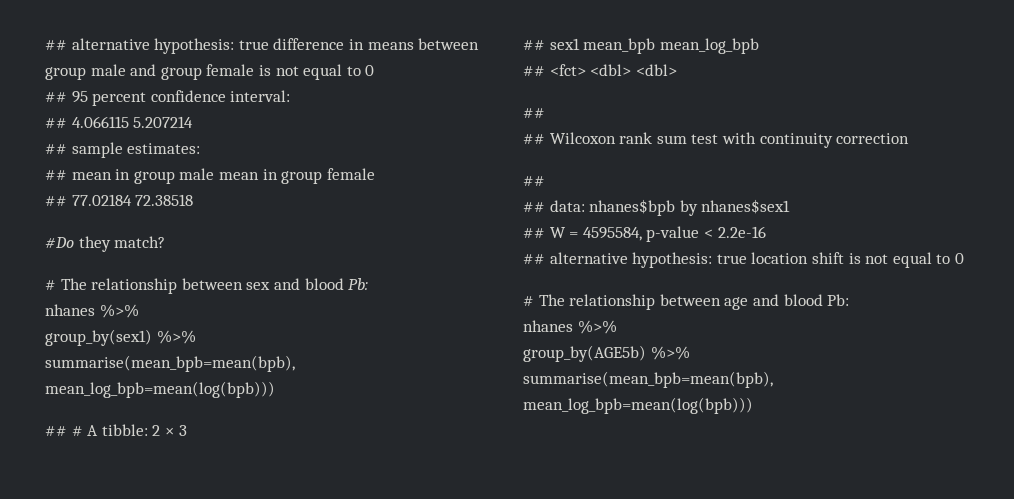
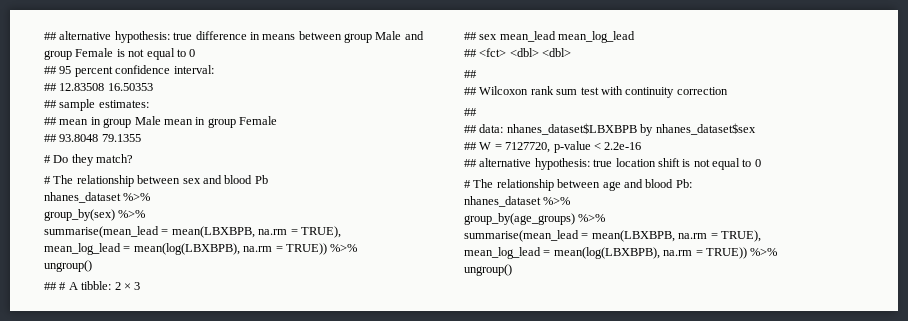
- ## alternative hypothesis: true difference in means between group male and group female is not equal to 0
+ ## alternative hypothesis: true difference in means between group Male and group Female is not equal to 0
- ## 4.066115 5.207214
+ ## 12.83508 16.50353
- ## mean in group male mean in group female
- ## 77.02184 72.38518
- #Do they match?
+ ## mean in group Male mean in group Female
+ ## 93.8048 79.1355
+ # Do they match?
- # The relationship between sex and blood Pb:
- nhanes %>%
- group_by(sex1) %>%
- summarise(mean_bpb=mean(bpb), mean_log_bpb=mean(log(bpb)))
+ # The relationship between sex and blood Pb
+ nhanes_dataset %>%
+ group_by(sex) %>%
+ summarise(mean_lead = mean(LBXBPB, na.rm = TRUE),
+ mean_log_lead = mean(log(LBXBPB), na.rm = TRUE)) %>%
+ ungroup()
- ## sex1 mean_bpb mean_log_bpb
+ ## sex mean_lead mean_log_lead
- ## data: nhanes$bpb by nhanes$sex1
+ ## data: nhanes_dataset$LBXBPB by nhanes_dataset$sex
- ## W = 4595584, p-value < 2.2e-16
+ ## W = 7127720, p-value < 2.2e-16
  # The relationship between age and blood Pb:
- nhanes %>%
- group_by(AGE5b) %>%
- summarise(mean_bpb=mean(bpb), mean_log_bpb=mean(log(bpb)))
+ nhanes_dataset %>%
+ group_by(age_groups) %>%
+ summarise(mean_lead = mean(LBXBPB, na.rm = TRUE),
+ mean_log_lead = mean(log(LBXBPB), na.rm = TRUE)) %>%
+ ungroup()

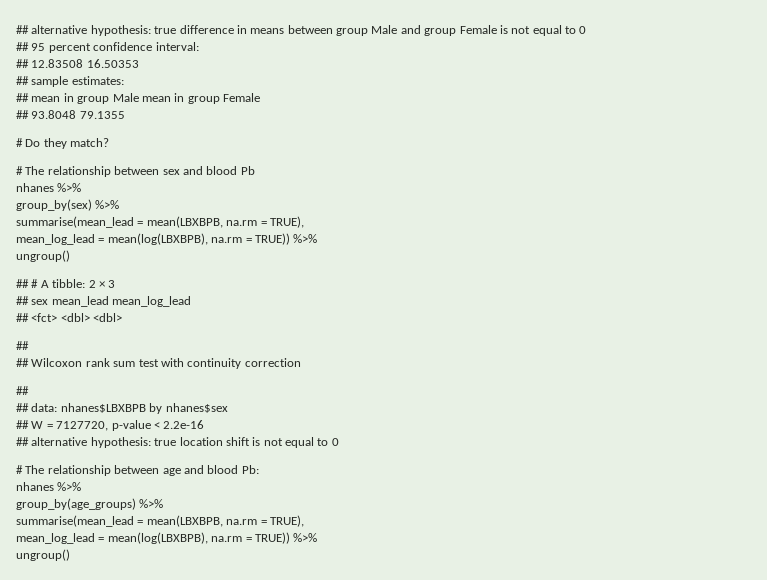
  # The relationship between sex and blood Pb
- nhanes_dataset %>%
+ nhanes %>%
- ## data: nhanes_dataset$LBXBPB by nhanes_dataset$sex
+ ## data: nhanes$LBXBPB by nhanes$sex
  # The relationship between age and blood Pb:
- nhanes_dataset %>%
+ nhanes %>%

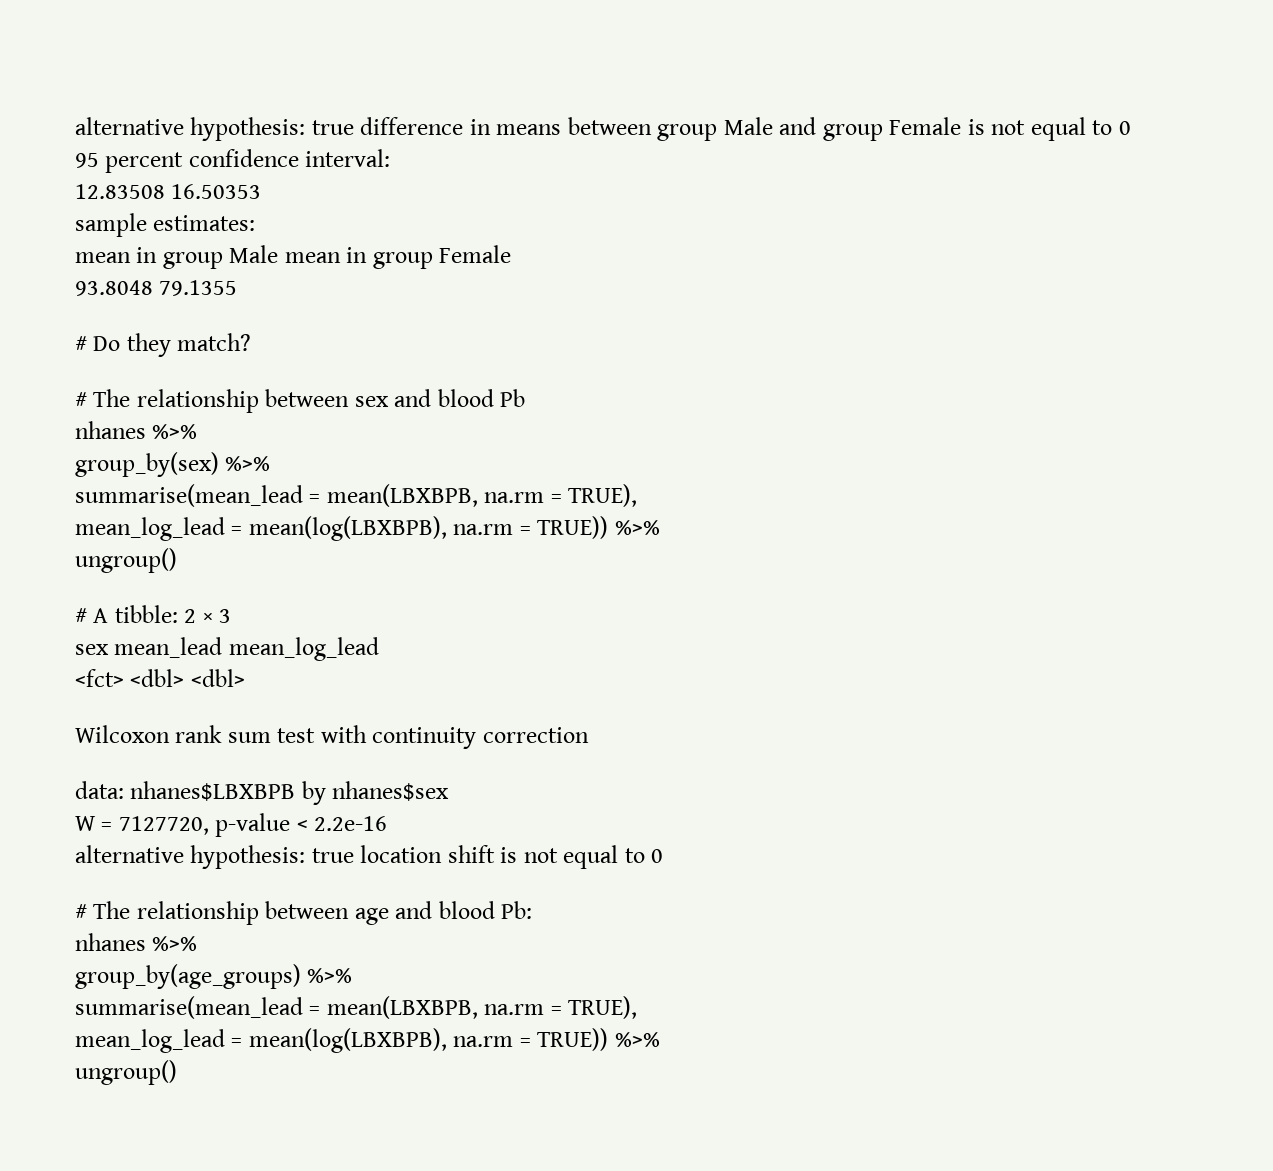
- ## alternative hypothesis: true difference in means between group Male and group Female is not equal to 0
+ alternative hypothesis: true difference in means between group Male and group Female is not equal to 0
- ## 95 percent confidence interval:
+ 95 percent confidence interval:
- ## 12.83508 16.50353
+ 12.83508 16.50353
- ## sample estimates:
+ sample estimates:
- ## mean in group Male mean in group Female
+ mean in group Male mean in group Female
- ## 93.8048 79.1355
+ 93.8048 79.1355
- ## # A tibble: 2 × 3
+ # A tibble: 2 × 3
- ## sex mean_lead mean_log_lead
+ sex mean_lead mean_log_lead
- ## <fct> <dbl> <dbl>
- ##
- ## Wilcoxon rank sum test with continuity correction
- ##
- ## data: nhanes$LBXBPB by nhanes$sex
+ <fct> <dbl> <dbl>
+ Wilcoxon rank sum test with continuity correction
+ data: nhanes$LBXBPB by nhanes$sex
- ## W = 7127720, p-value < 2.2e-16
+ W = 7127720, p-value < 2.2e-16
- ## alternative hypothesis: true location shift is not equal to 0
+ alternative hypothesis: true location shift is not equal to 0

